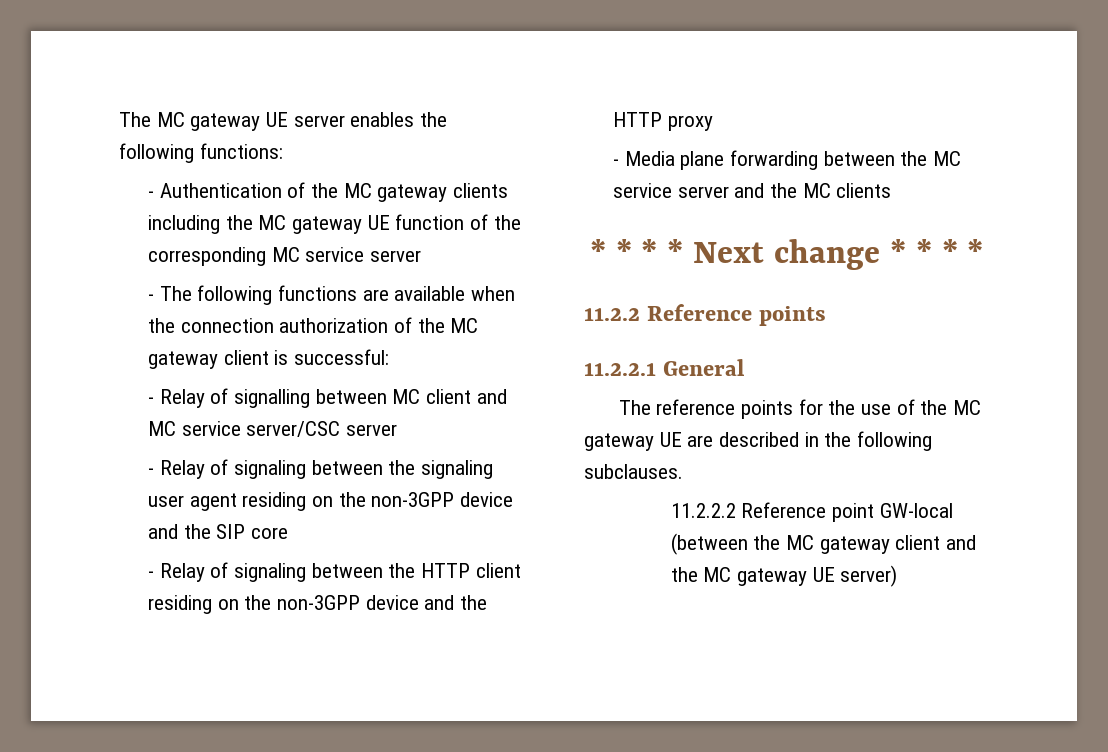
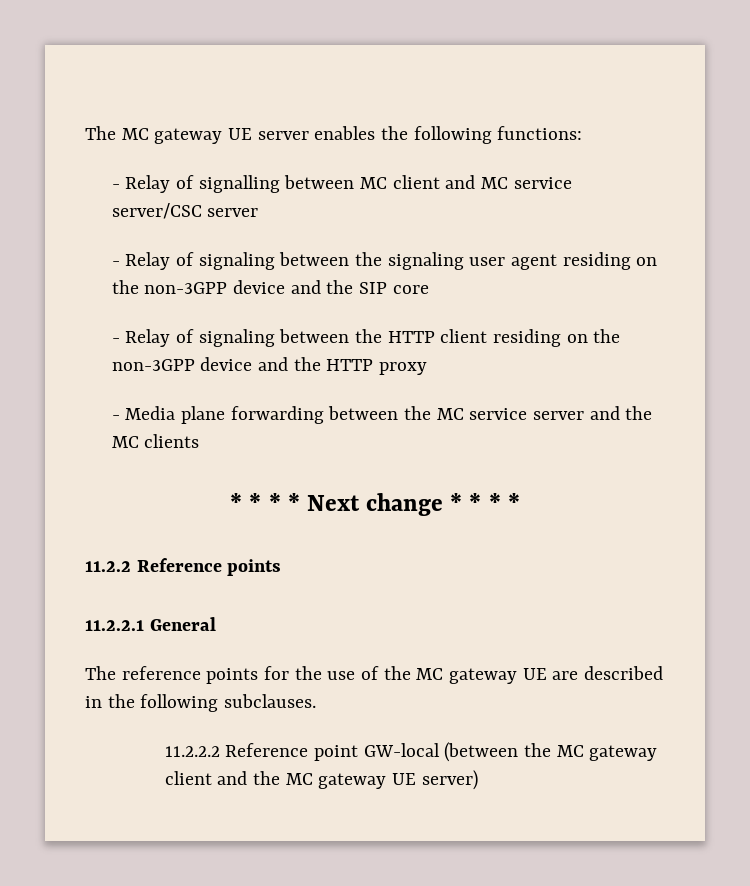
- - Authentication of the MC gateway clients including the MC gateway UE function of the corresponding MC service server
- - The following functions are available when the connection authorization of the MC gateway client is successful:

